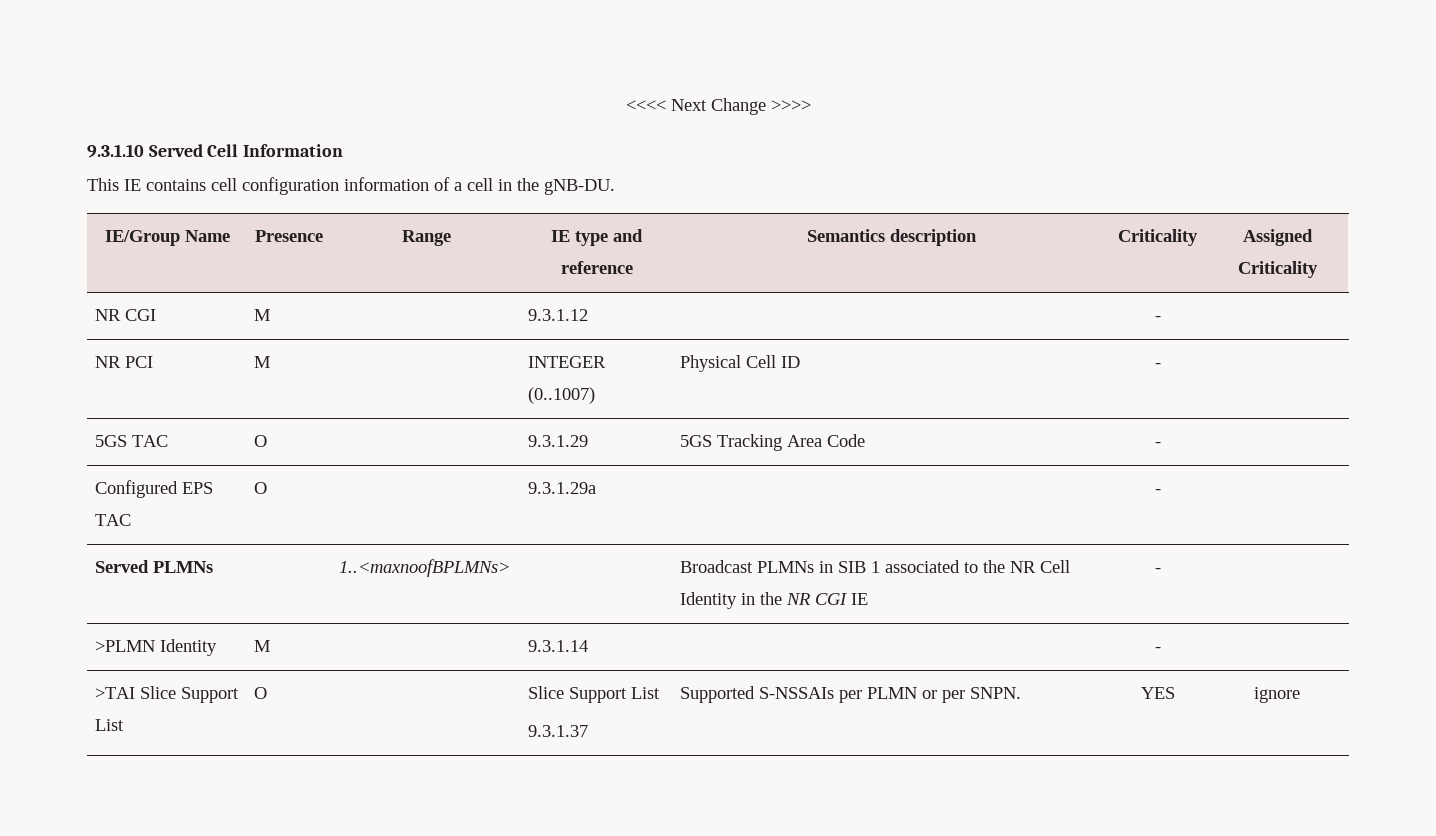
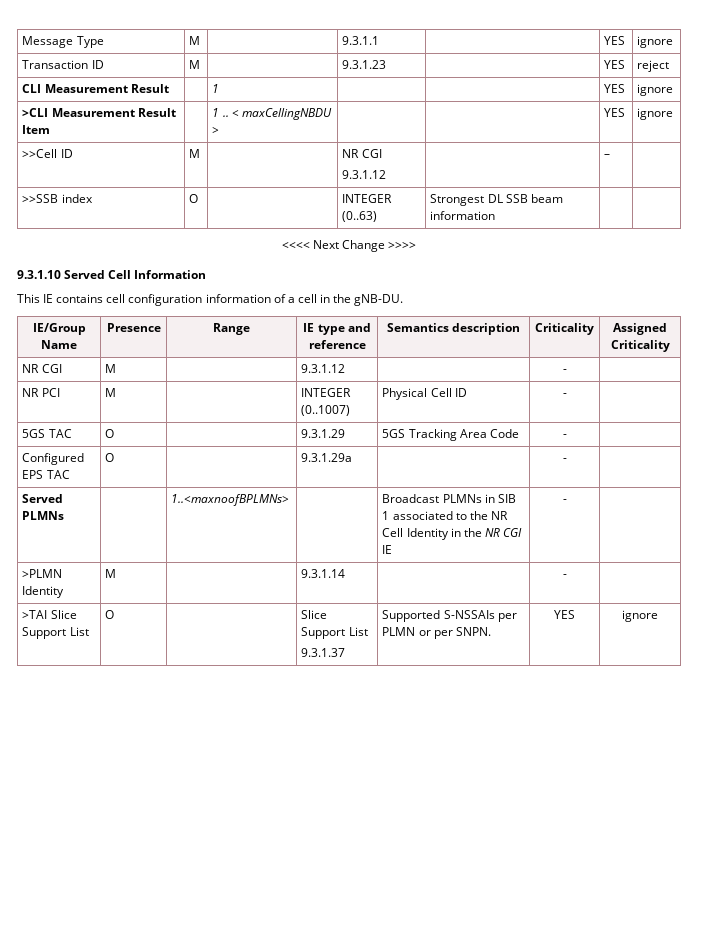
+ Message Type | M | | 9.3.1.1 | | YES | ignore
+ Transaction ID | M | | 9.3.1.23 | | YES | reject
+ CLI Measurement Result | | 1 | | | YES | ignore
+ >CLI Measurement Result Item | | 1 .. < maxCellingNBDU > | | | YES | ignore
+ >>Cell ID | M | | NR CGI
+ 9.3.1.12 | | – |
+ >>SSB index | O | | INTEGER (0..63) | Strongest DL SSB beam information | |

